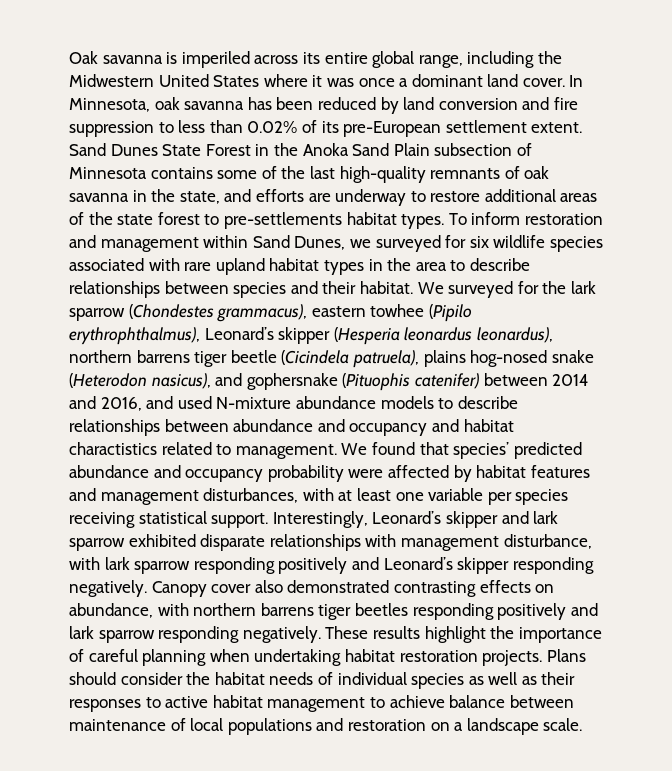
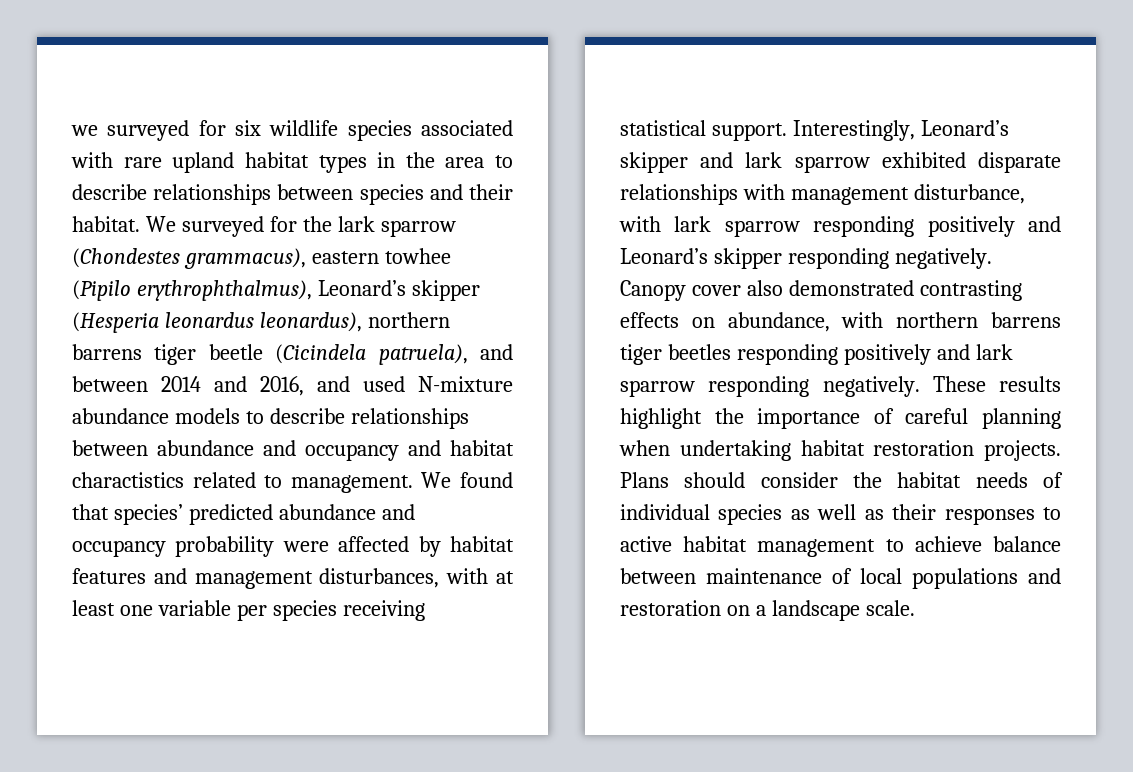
- Oak savanna is imperiled across its entire global range, including the Midwestern United States where it was once a dominant land cover. In Minnesota, oak savanna has been reduced by land conversion and fire suppression to less than 0.02% of its pre-European settlement extent. Sand Dunes State Forest in the Anoka Sand Plain subsection of Minnesota contains some of the last high-quality remnants of oak savanna in the state, and efforts are underway to restore additional areas of the state forest to pre-settlements habitat types. To inform restoration and management within Sand Dunes, we surveyed for six wildlife species associated with rare upland habitat types in the area to describe relationships between species and their habitat.
+ we surveyed for six wildlife species associated with rare upland habitat types in the area to describe relationships between species and their habitat.
- We surveyed for the lark sparrow (Chondestes grammacus), eastern towhee (Pipilo erythrophthalmus), Leonard’s skipper (Hesperia leonardus leonardus), northern barrens tiger beetle (Cicindela patruela), plains hog-nosed snake (Heterodon nasicus), and gophersnake (Pituophis catenifer) between 2014 and 2016, and used N-mixture abundance models to describe relationships between abundance and occupancy and habitat charactistics related to management.
+ We surveyed for the lark sparrow (Chondestes grammacus), eastern towhee (Pipilo erythrophthalmus), Leonard’s skipper (Hesperia leonardus leonardus), northern barrens tiger beetle (Cicindela patruela), and between 2014 and 2016, and used N-mixture abundance models to describe relationships between abundance and occupancy and habitat charactistics related to management.

